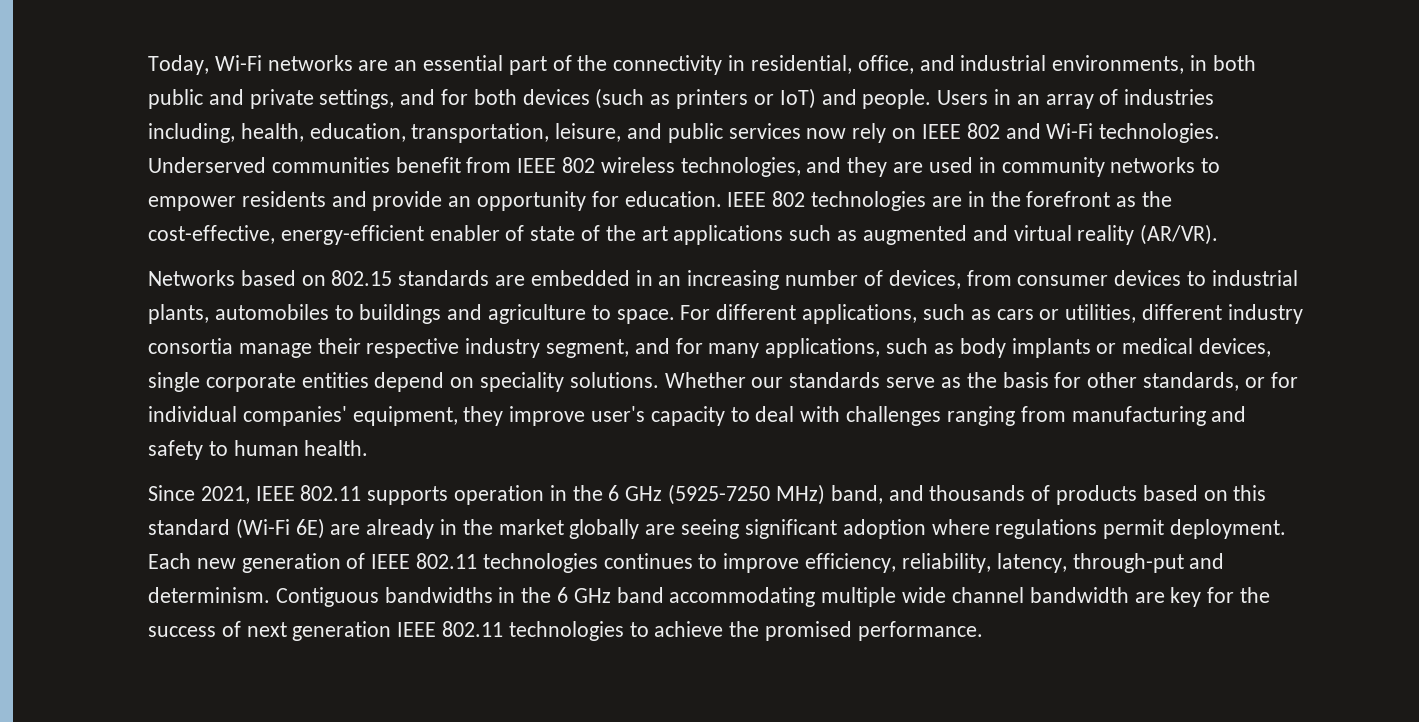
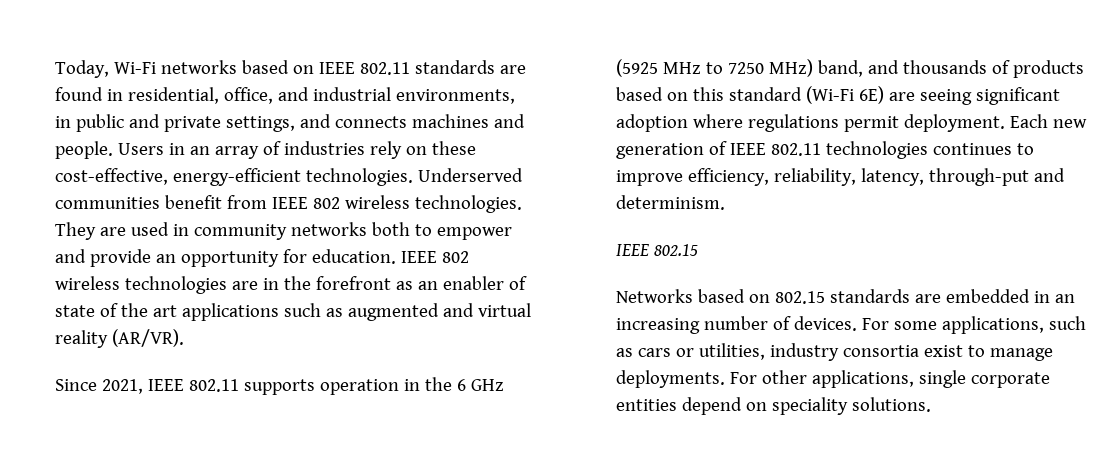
- Today, Wi-Fi networks are an essential part of the connectivity in residential, office, and industrial environments, in both public and private settings, and for both devices (such as printers or IoT) and people.
+ Today, Wi-Fi networks based on IEEE 802.11 standards are found in residential, office, and industrial environments, in public and private settings, and connects machines and people.
- Users in an array of industries including, health, education, transportation, leisure, and public services now rely on IEEE 802 and Wi-Fi technologies.
+ Users in an array of industries rely on these cost-effective, energy-efficient technologies.
- Underserved communities benefit from IEEE 802 wireless technologies, and they are used in community networks to empower residents and provide an opportunity for education.
+ Underserved communities benefit from IEEE 802 wireless technologies. They are used in community networks both to empower and provide an opportunity for education.
- IEEE 802 technologies are in the forefront as the cost-effective, energy-efficient enabler of state of the art applications such as augmented and virtual reality (AR/VR).
+ IEEE 802 wireless technologies are in the forefront as an enabler of state of the art applications such as augmented and virtual reality (AR/VR).
- Networks based on 802.15 standards are embedded in an increasing number of devices, from consumer devices to industrial plants, automobiles to buildings and agriculture to space. For different applications, such as cars or utilities, different industry consortia manage their respective industry segment, and for many applications, such as body implants or medical devices, single corporate entities depend on speciality solutions. Whether our standards serve as the basis for other standards, or for individual companies' equipment, they improve user's capacity to deal with challenges ranging from manufacturing and safety to human health.
- Since 2021, IEEE 802.11 supports operation in the 6 GHz (5925-7250 MHz) band, and thousands of products based on this standard (Wi-Fi 6E) are already in the market globally are seeing significant adoption where regulations permit deployment.
+ Since 2021, IEEE 802.11 supports operation in the 6 GHz (5925 MHz to 7250 MHz) band, and thousands of products based on this standard (Wi-Fi 6E) are seeing significant adoption where regulations permit deployment.
- Each new generation of IEEE 802.11 technologies continues to improve efficiency, reliability, latency, through-put and determinism. Contiguous bandwidths in the 6 GHz band accommodating multiple wide channel bandwidth are key for the success of next generation IEEE 802.11 technologies to achieve the promised performance.
+ Each new generation of IEEE 802.11 technologies continues to improve efficiency, reliability, latency, through-put and determinism.
+ IEEE 802.15
+ Networks based on 802.15 standards are embedded in an increasing number of devices. For some applications, such as cars or utilities, industry consortia exist to manage deployments. For other applications, single corporate entities depend on speciality solutions.

